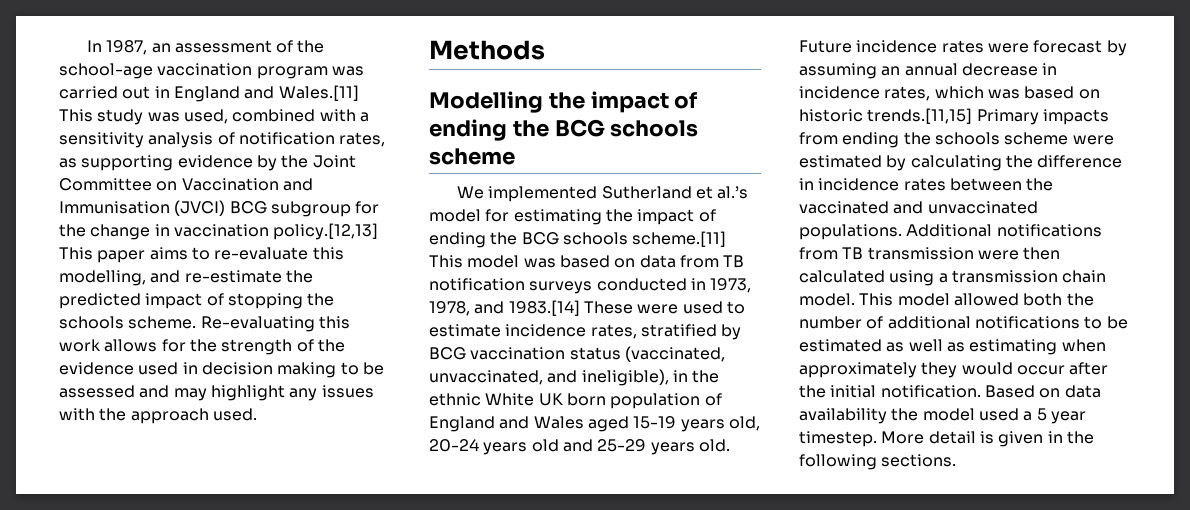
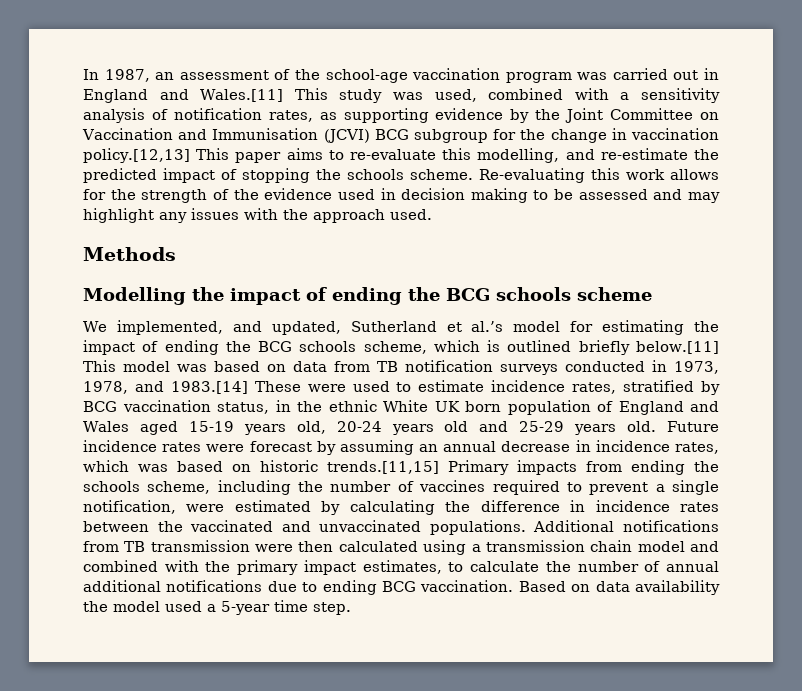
- In 1987, an assessment of the school-age vaccination program was carried out in England and Wales.[11] This study was used, combined with a sensitivity analysis of notification rates, as supporting evidence by the Joint Committee on Vaccination and Immunisation (JVCI) BCG subgroup for the change in vaccination policy.[12,13] This paper aims to re-evaluate this modelling, and re-estimate the predicted impact of stopping the schools scheme.
+ In 1987, an assessment of the school-age vaccination program was carried out in England and Wales.[11] This study was used, combined with a sensitivity analysis of notification rates, as supporting evidence by the Joint Committee on Vaccination and Immunisation (JCVI) BCG subgroup for the change in vaccination policy.[12,13] This paper aims to re-evaluate this modelling, and re-estimate the predicted impact of stopping the schools scheme.
- We implemented Sutherland et al.’s model for estimating the impact of ending the BCG schools scheme.[11] This model was based on data from TB notification surveys conducted in 1973, 1978, and 1983.[14] These were used to estimate incidence rates, stratified by BCG vaccination status (vaccinated, unvaccinated, and ineligible), in the ethnic White UK born population of England and Wales aged 15-19 years old, 20-24 years old and 25-29 years old.
+ We implemented, and updated, Sutherland et al.’s model for estimating the impact of ending the BCG schools scheme, which is outlined briefly below.[11] This model was based on data from TB notification surveys conducted in 1973, 1978, and 1983.[14] These were used to estimate incidence rates, stratified by BCG vaccination status, in the ethnic White UK born population of England and Wales aged 15-19 years old, 20-24 years old and 25-29 years old.
- Future incidence rates were forecast by assuming an annual decrease in incidence rates, which was based on historic trends.[11,15] Primary impacts from ending the schools scheme were estimated by calculating the difference in incidence rates between the vaccinated and unvaccinated populations.
+ Future incidence rates were forecast by assuming an annual decrease in incidence rates, which was based on historic trends.[11,15] Primary impacts from ending the schools scheme, including the number of vaccines required to prevent a single notification, were estimated by calculating the difference in incidence rates between the vaccinated and unvaccinated populations.
- Additional notifications from TB transmission were then calculated using a transmission chain model. This model allowed both the number of additional notifications to be estimated as well as estimating when approximately they would occur after the initial notification.
+ Additional notifications from TB transmission were then calculated using a transmission chain model and combined with the primary impact estimates, to calculate the number of annual additional notifications due to ending BCG vaccination.
- Based on data availability the model used a 5 year timestep. More detail is given in the following sections.
+ Based on data availability the model used a 5-year time step.

